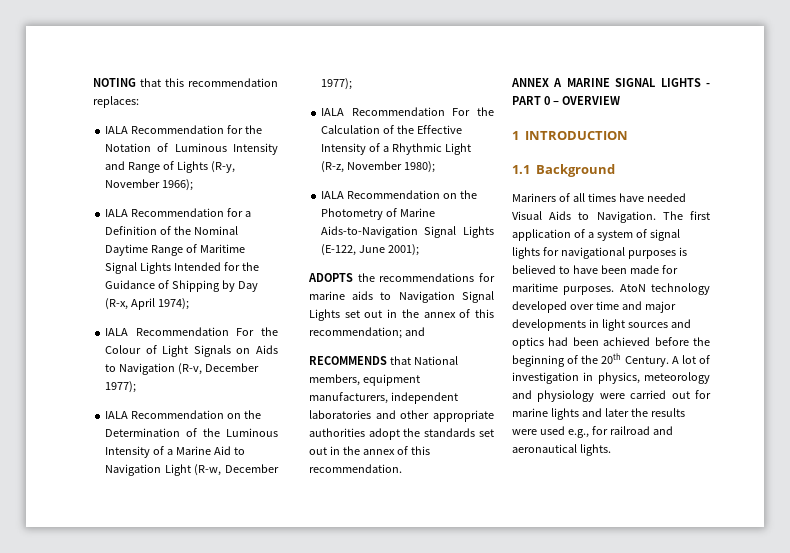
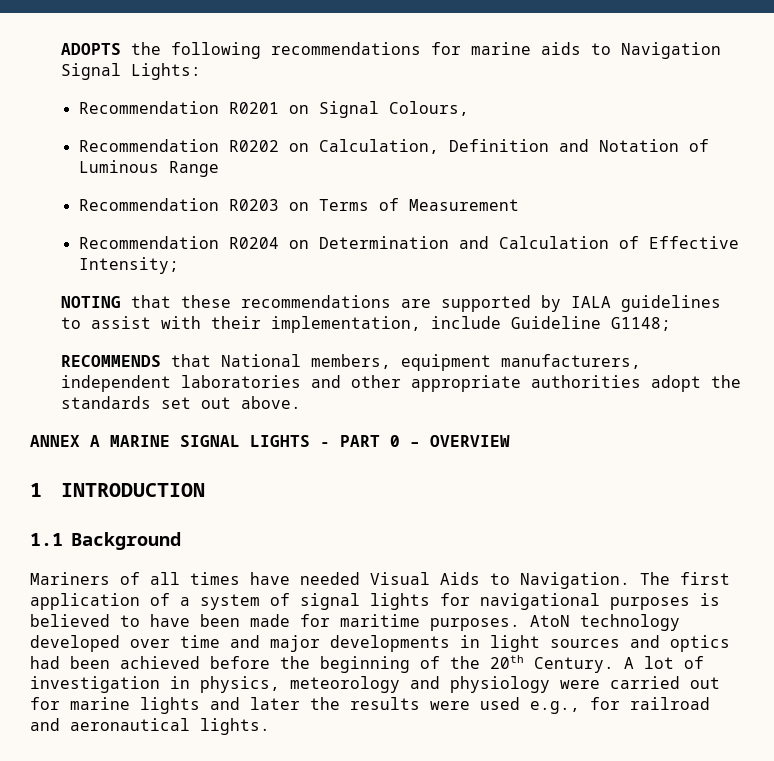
- NOTING that this recommendation replaces:
- IALA Recommendation for the Notation of Luminous Intensity and Range of Lights (R-y, November 1966);
- IALA Recommendation for a Definition of the Nominal Daytime Range of Maritime Signal Lights Intended for the Guidance of Shipping by Day (R-x, April 1974);
- IALA Recommendation For the Colour of Light Signals on Aids to Navigation (R-v, December 1977);
- IALA Recommendation on the Determination of the Luminous Intensity of a Marine Aid to Navigation Light (R-w, December 1977);
- IALA Recommendation For the Calculation of the Effective Intensity of a Rhythmic Light (R-z, November 1980);
- IALA Recommendation on the Photometry of Marine Aids-to-Navigation Signal Lights (E-122, June 2001);
- ADOPTS the recommendations for marine aids to Navigation Signal Lights set out in the annex of this recommendation; and
+ ADOPTS the following recommendations for marine aids to Navigation Signal Lights:
+ Recommendation R0201 on Signal Colours,
+ Recommendation R0202 on Calculation, Definition and Notation of Luminous Range
+ Recommendation R0203 on Terms of Measurement
+ Recommendation R0204 on Determination and Calculation of Effective Intensity;
+ NOTING that these recommendations are supported by IALA guidelines to assist with their implementation, include Guideline G1148;
- RECOMMENDS that National members, equipment manufacturers, independent laboratories and other appropriate authorities adopt the standards set out in the annex of this recommendation.
+ RECOMMENDS that National members, equipment manufacturers, independent laboratories and other appropriate authorities adopt the standards set out above.

